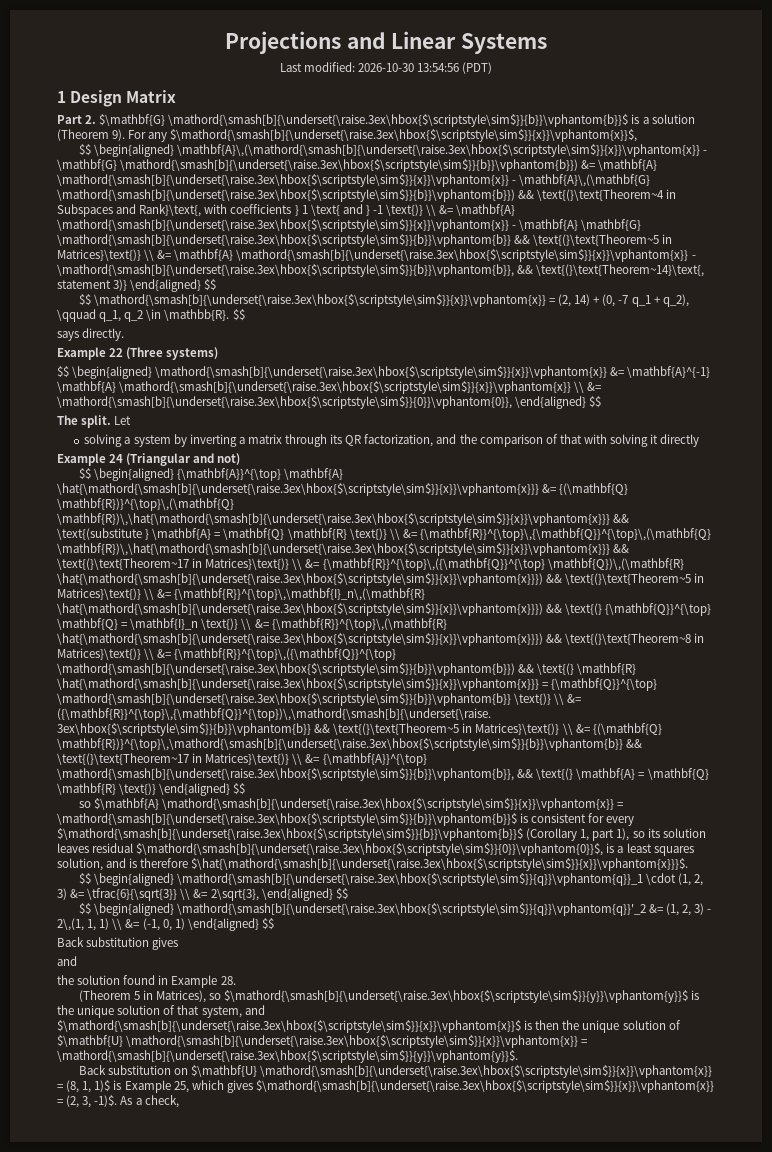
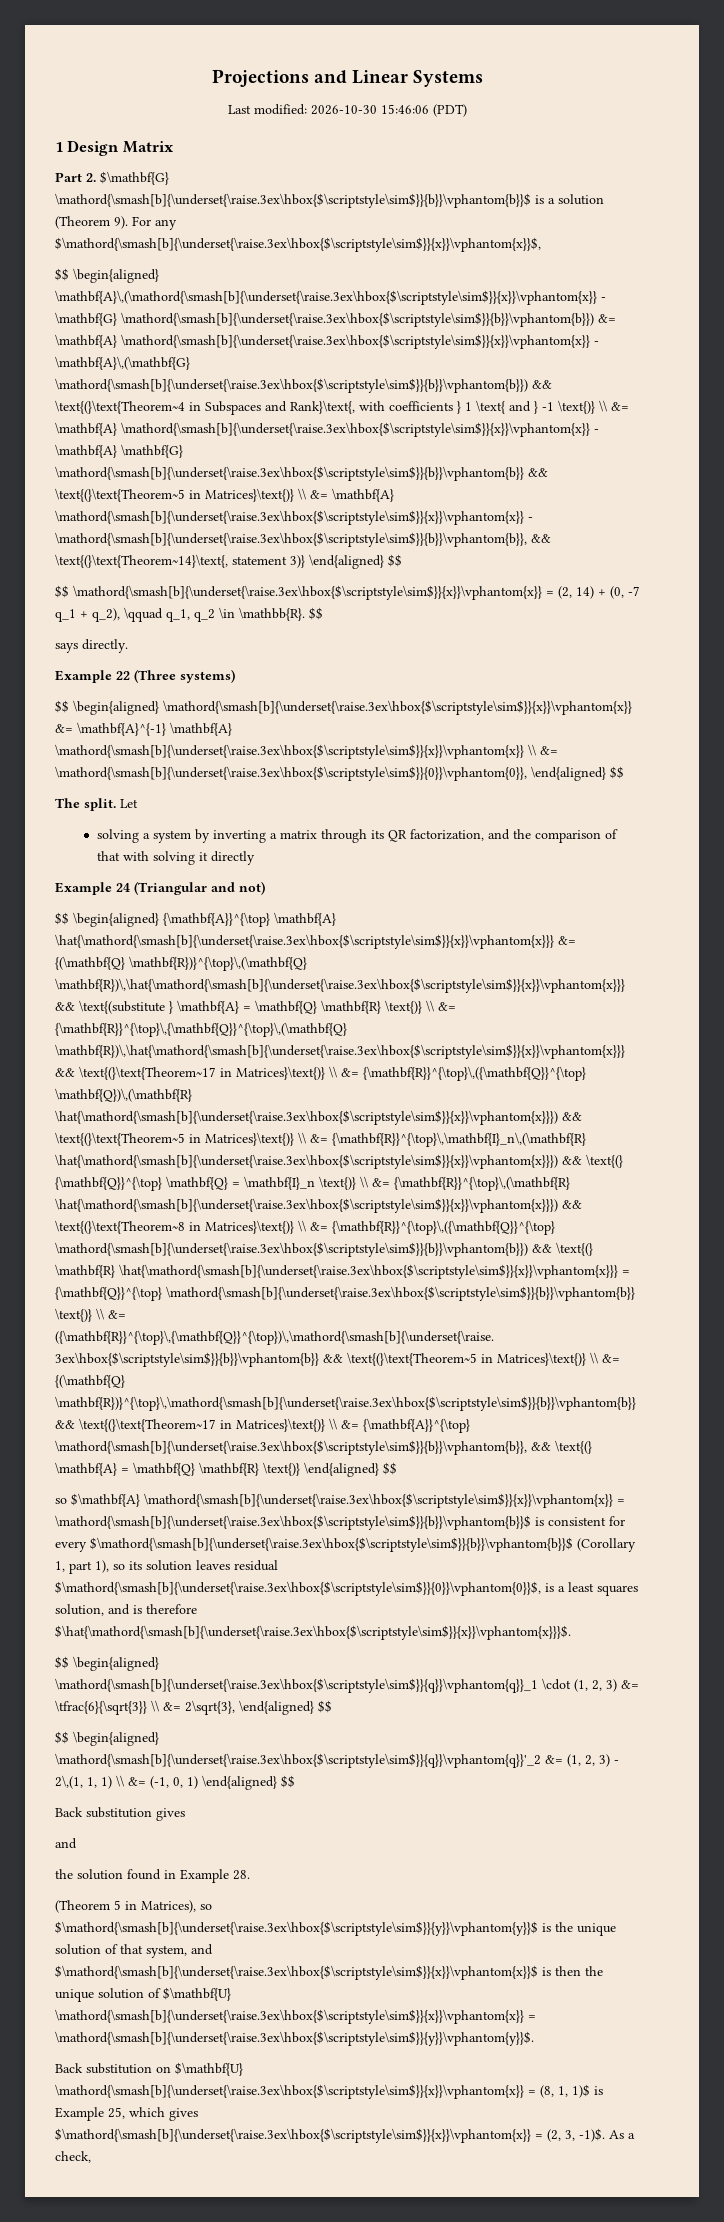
- Last modified: 2026-10-30 13:54:56 (PDT)
+ Last modified: 2026-10-30 15:46:06 (PDT)

